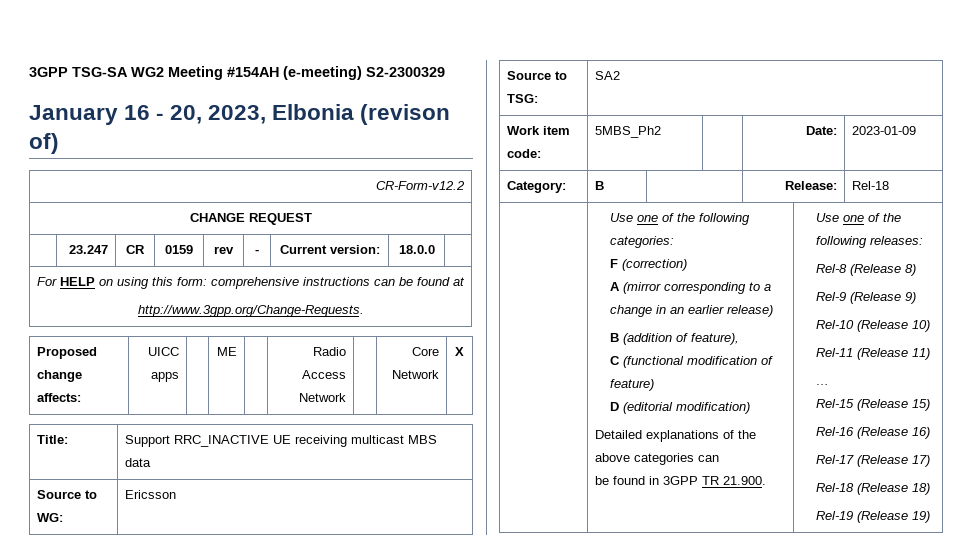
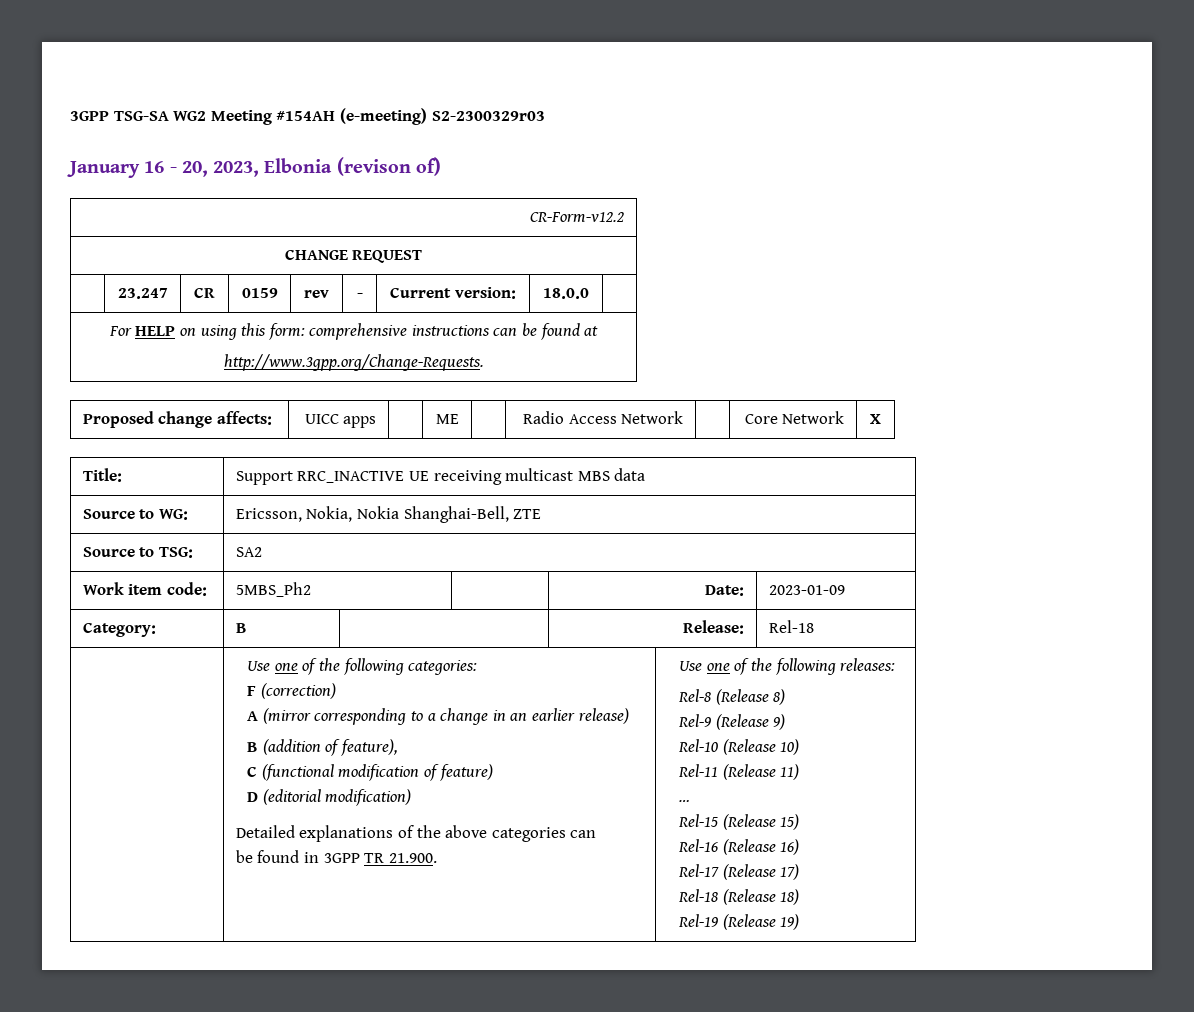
- 3GPP TSG-SA WG2 Meeting #154AH (e-meeting) S2-2300329
+ 3GPP TSG-SA WG2 Meeting #154AH (e-meeting) S2-2300329r03
- Source to WG: | Ericsson
+ Source to WG: | Ericsson, Nokia, Nokia Shanghai-Bell, ZTE

